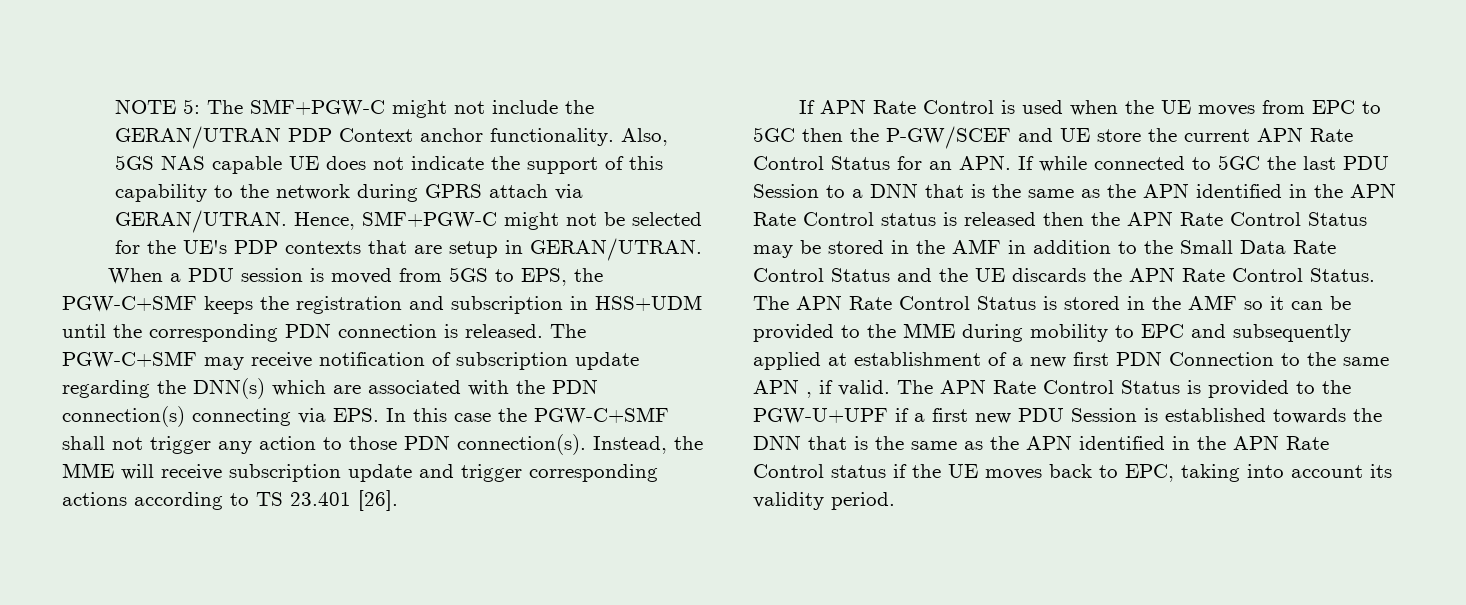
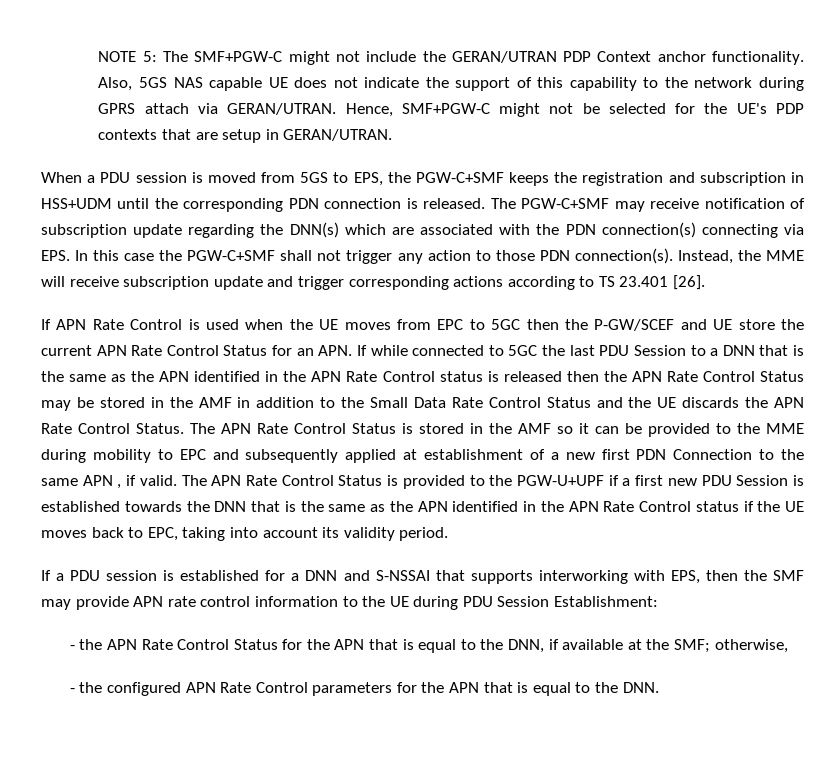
+ If a PDU session is established for a DNN and S-NSSAI that supports interworking with EPS, then the SMF may provide APN rate control information to the UE during PDU Session Establishment:
+ - the APN Rate Control Status for the APN that is equal to the DNN, if available at the SMF; otherwise,
+ - the configured APN Rate Control parameters for the APN that is equal to the DNN.

